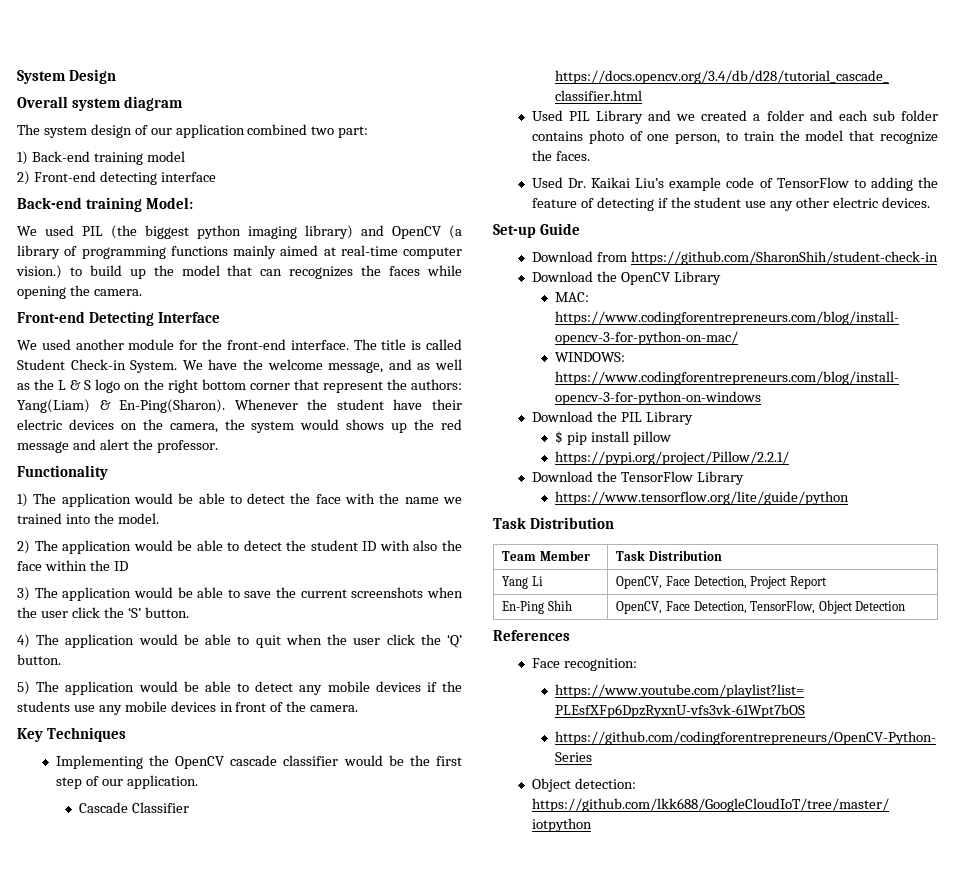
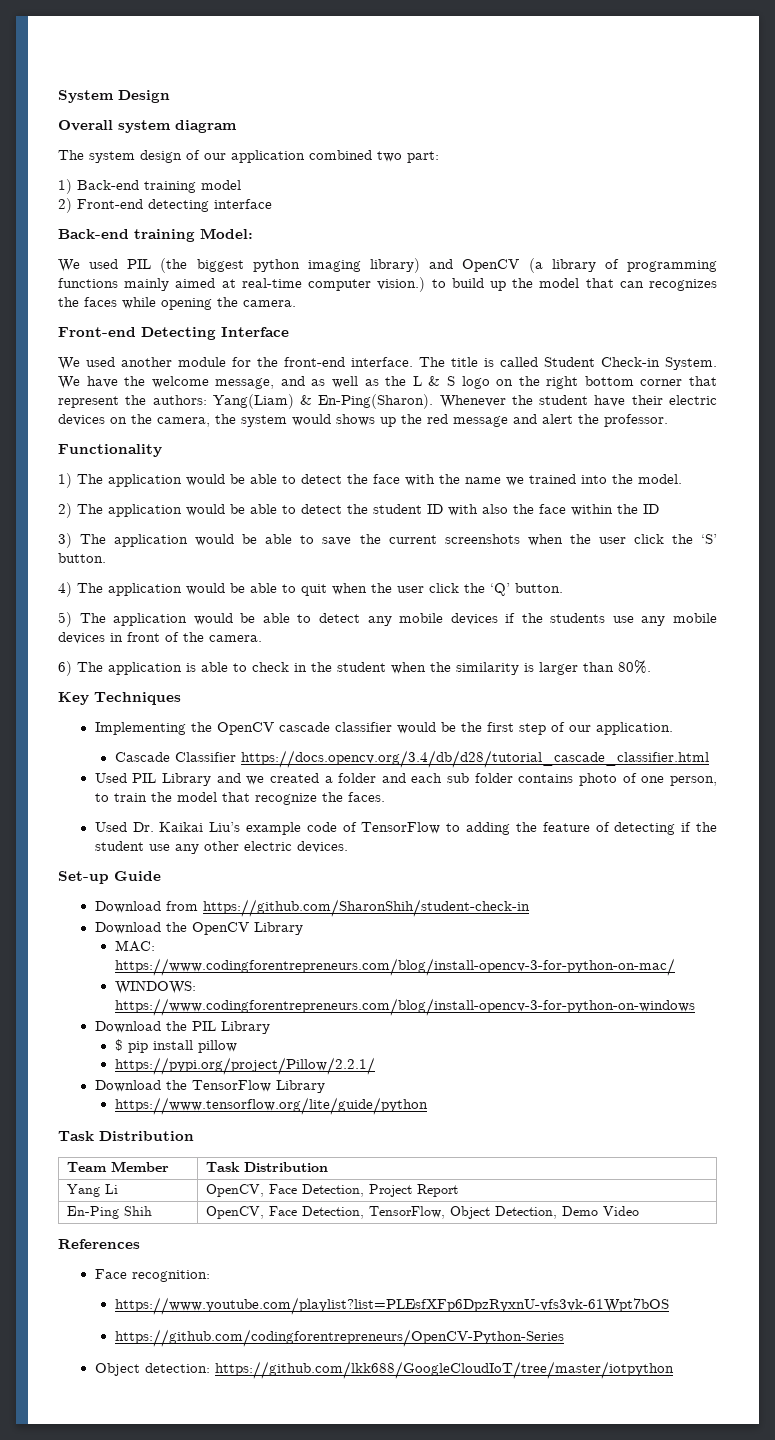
+ 6) The application is able to check in the student when the similarity is larger than 80%.
- En-Ping Shih | OpenCV, Face Detection, TensorFlow, Object Detection
+ En-Ping Shih | OpenCV, Face Detection, TensorFlow, Object Detection, Demo Video

